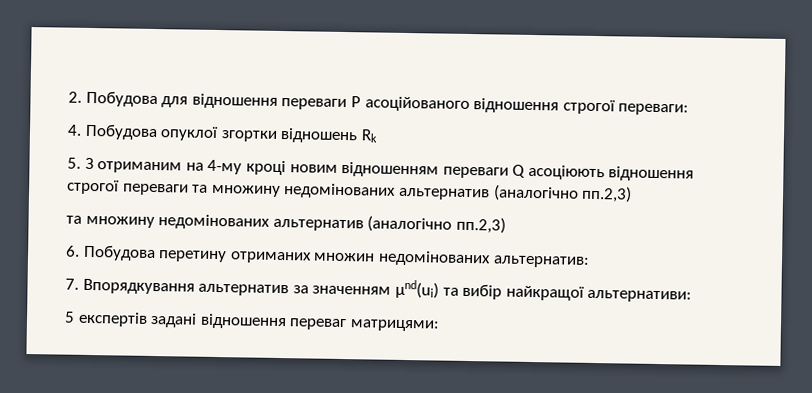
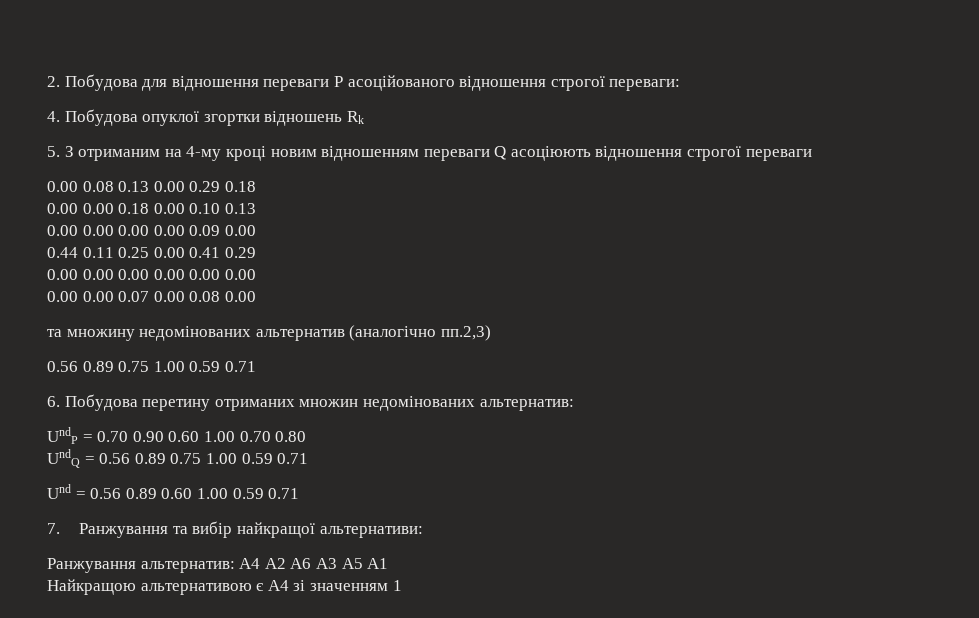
- 5. З отриманим на 4-му кроці новим відношенням переваги Q асоціюють відношення строгої переваги та множину недомінованих альтернатив (аналогічно пп.2,3)
+ 5. З отриманим на 4-му кроці новим відношенням переваги Q асоціюють відношення строгої переваги
+ 0.00 0.08 0.13 0.00 0.29 0.18
+ 0.00 0.00 0.18 0.00 0.10 0.13
+ 0.00 0.00 0.00 0.00 0.09 0.00
+ 0.44 0.11 0.25 0.00 0.41 0.29
+ 0.00 0.00 0.00 0.00 0.00 0.00
+ 0.00 0.00 0.07 0.00 0.08 0.00
  та множину недомінованих альтернатив (аналогічно пп.2,3)
+ 0.56 0.89 0.75 1.00 0.59 0.71
- 7. Впорядкування альтернатив за значенням µnd(ui) та вибір найкращої альтернативи:
- 5 експертів задані відношення переваг матрицями:
+ UndP = 0.70 0.90 0.60 1.00 0.70 0.80
+ UndQ = 0.56 0.89 0.75 1.00 0.59 0.71
+ Und = 0.56 0.89 0.60 1.00 0.59 0.71
+ 7. Ранжування та вибір найкращої альтернативи:
+ Ранжування альтернатив: A4 A2 A6 A3 А5 А1
+ Найкращою альтернативою є А4 зі значенням 1

